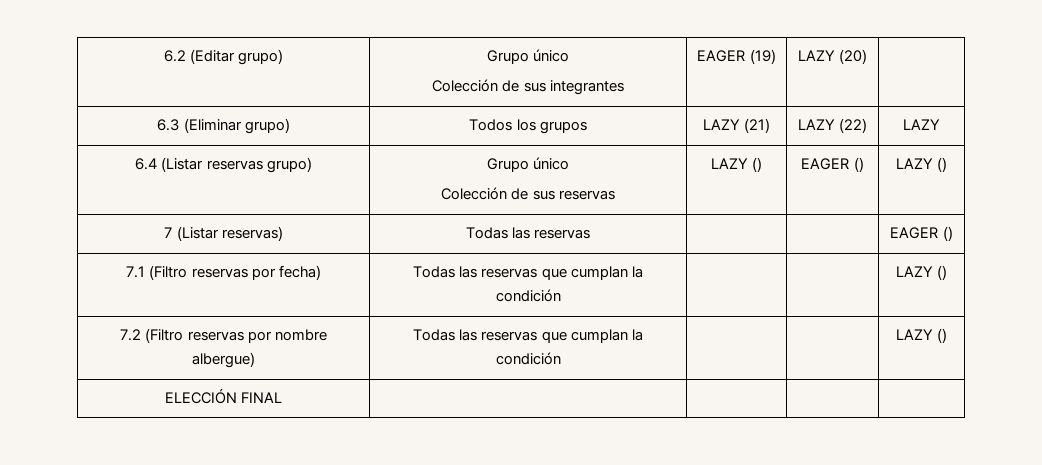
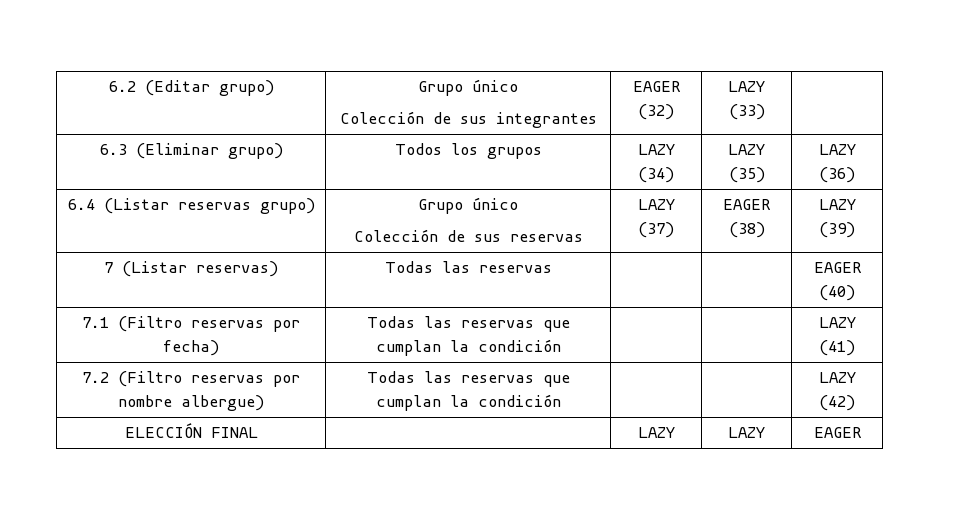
  6.2 (Editar grupo) | Grupo único
- Colección de sus integrantes | EAGER (19) | LAZY (20) |
+ Colección de sus integrantes | EAGER (32) | LAZY (33) |
- 6.3 (Eliminar grupo) | Todos los grupos | LAZY (21) | LAZY (22) | LAZY
+ 6.3 (Eliminar grupo) | Todos los grupos | LAZY (34) | LAZY (35) | LAZY (36)
  6.4 (Listar reservas grupo) | Grupo único
- Colección de sus reservas | LAZY () | EAGER () | LAZY ()
+ Colección de sus reservas | LAZY (37) | EAGER (38) | LAZY (39)
- 7 (Listar reservas) | Todas las reservas | | | EAGER ()
+ 7 (Listar reservas) | Todas las reservas | | | EAGER (40)
- 7.1 (Filtro reservas por fecha) | Todas las reservas que cumplan la condición | | | LAZY ()
+ 7.1 (Filtro reservas por fecha) | Todas las reservas que cumplan la condición | | | LAZY (41)
- 7.2 (Filtro reservas por nombre albergue) | Todas las reservas que cumplan la condición | | | LAZY ()
+ 7.2 (Filtro reservas por nombre albergue) | Todas las reservas que cumplan la condición | | | LAZY (42)
- ELECCIÓN FINAL | | | |
+ ELECCIÓN FINAL | | LAZY | LAZY | EAGER

